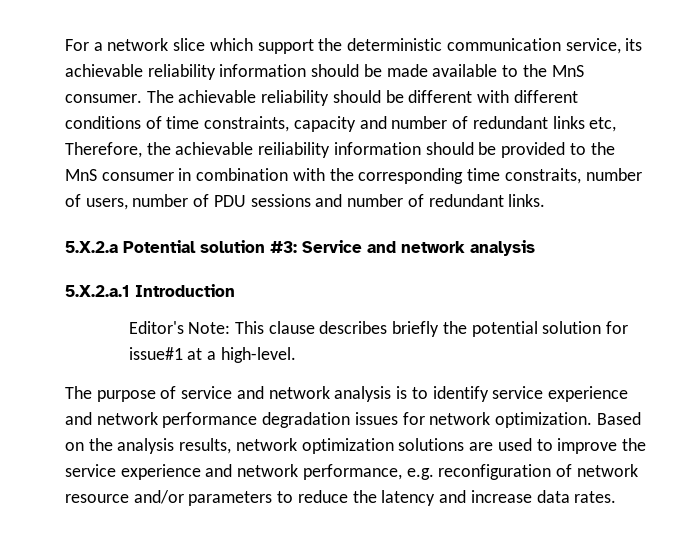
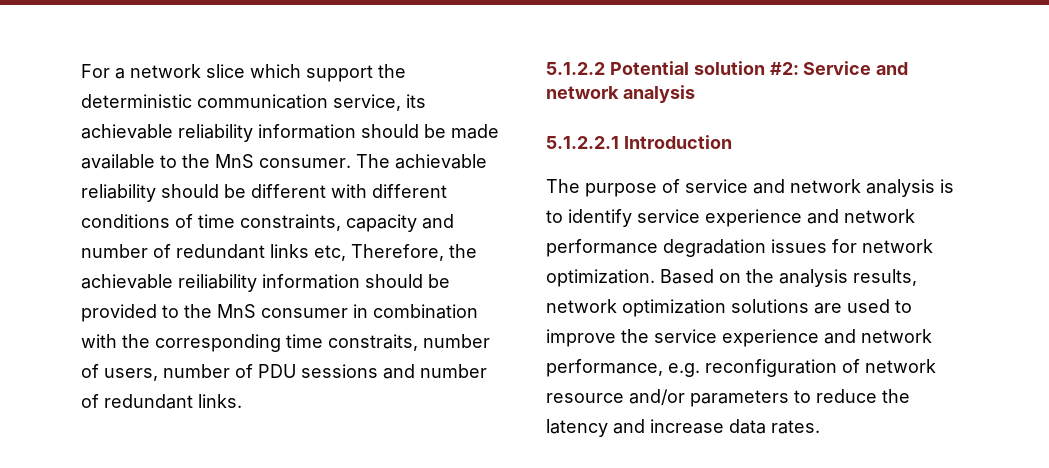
- 5.X.2.a Potential solution #3: Service and network analysis
+ 5.1.2.2 Potential solution #2: Service and network analysis
- 5.X.2.a.1 Introduction
+ 5.1.2.2.1 Introduction
- Editor's Note: This clause describes briefly the potential solution for issue#1 at a high-level.

